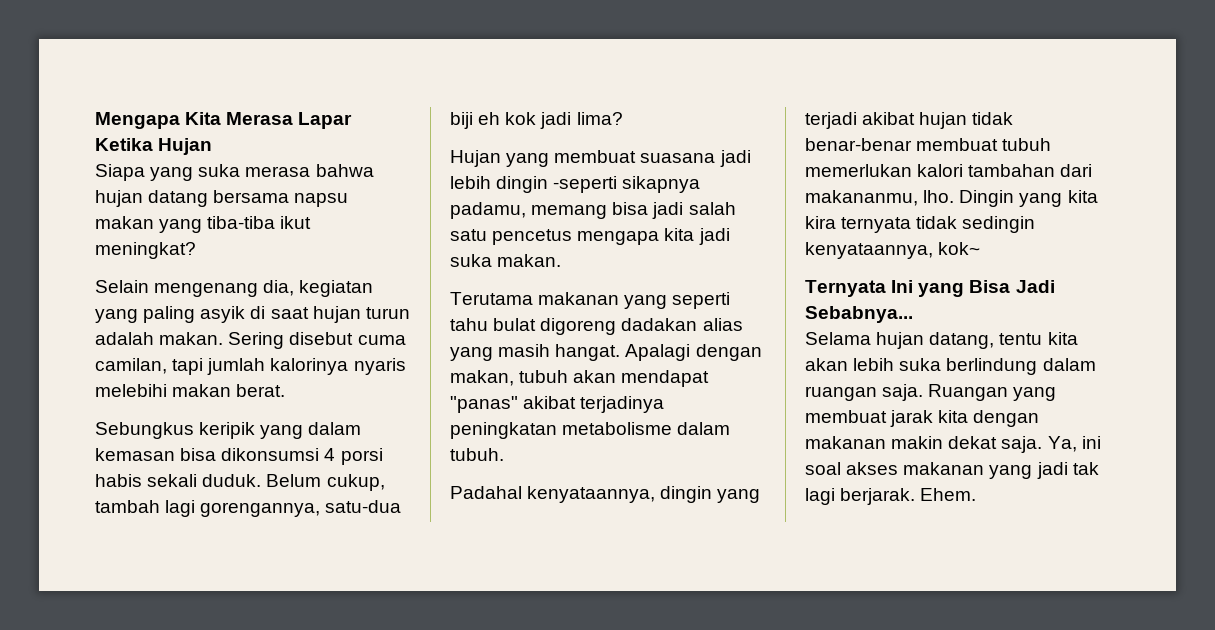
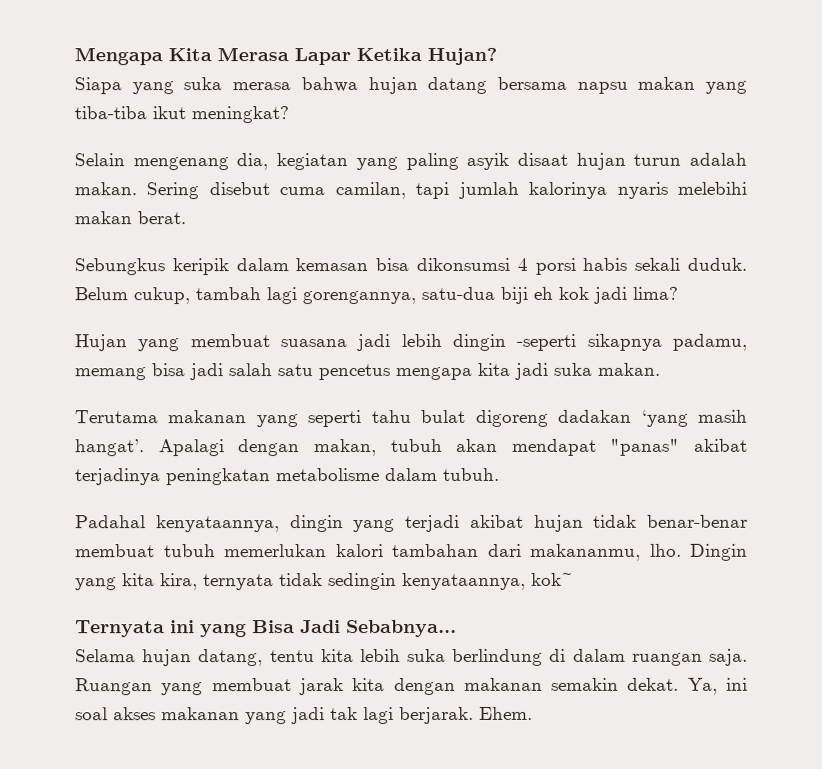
- Mengapa Kita Merasa Lapar Ketika Hujan
+ Mengapa Kita Merasa Lapar Ketika Hujan?
- Selain mengenang dia, kegiatan yang paling asyik di saat hujan turun adalah makan.
+ Selain mengenang dia, kegiatan yang paling asyik disaat hujan turun adalah makan.
- Sebungkus keripik yang dalam kemasan bisa dikonsumsi 4 porsi habis sekali duduk.
+ Sebungkus keripik dalam kemasan bisa dikonsumsi 4 porsi habis sekali duduk.
- Terutama makanan yang seperti tahu bulat digoreng dadakan alias yang masih hangat.
+ Terutama makanan yang seperti tahu bulat digoreng dadakan ‘yang masih hangat’.
- Dingin yang kita kira ternyata tidak sedingin kenyataannya, kok~
+ Dingin yang kita kira, ternyata tidak sedingin kenyataannya, kok~
- Ternyata Ini yang Bisa Jadi Sebabnya...
+ Ternyata ini yang Bisa Jadi Sebabnya...
- Selama hujan datang, tentu kita akan lebih suka berlindung dalam ruangan saja.
+ Selama hujan datang, tentu kita lebih suka berlindung di dalam ruangan saja.
- Ruangan yang membuat jarak kita dengan makanan makin dekat saja.
+ Ruangan yang membuat jarak kita dengan makanan semakin dekat.

